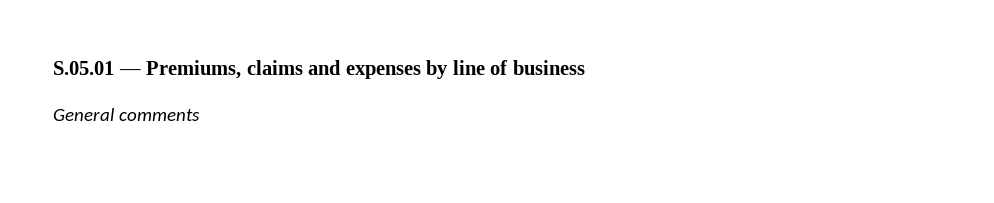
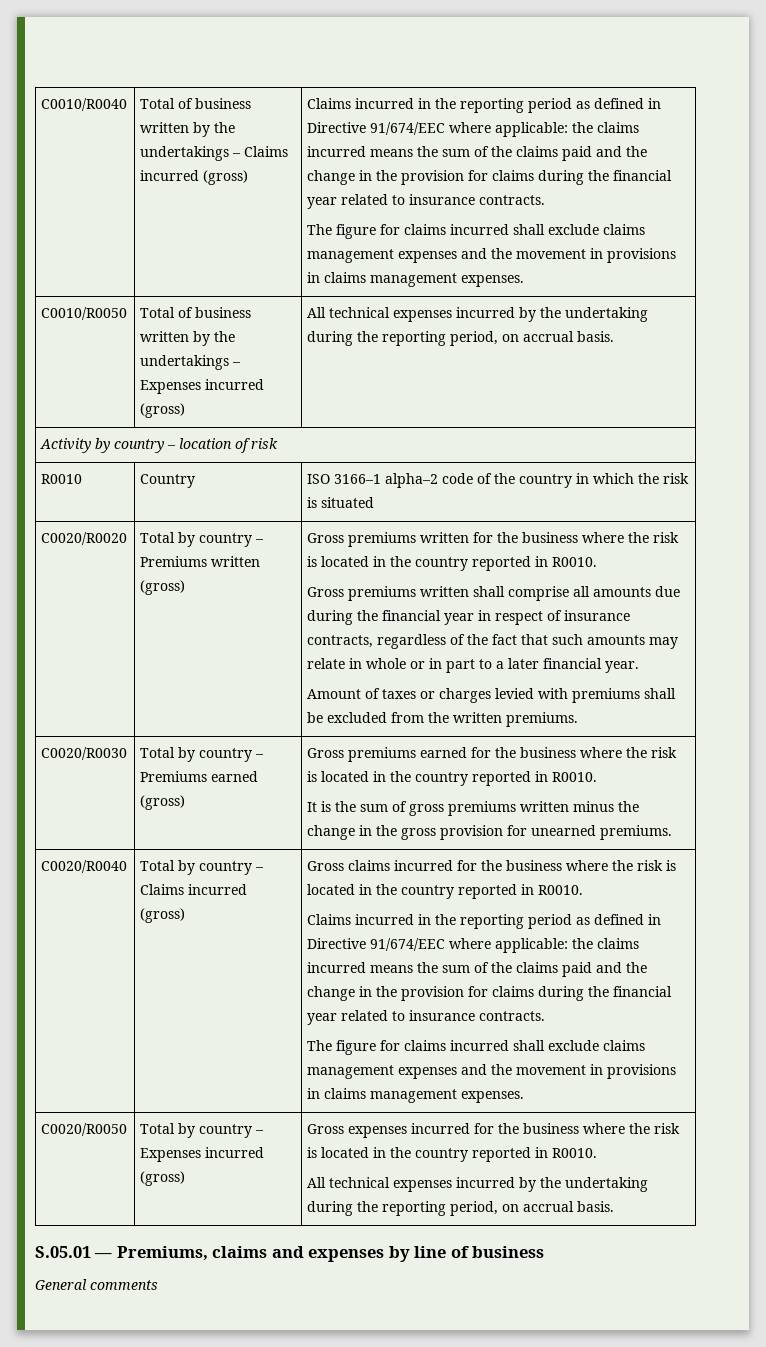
+ C0010/R0040 | Total of business written by the undertakings – Claims incurred (gross) | Claims incurred in the reporting period as defined in Directive 91/674/EEC where applicable: the claims incurred means the sum of the claims paid and the change in the provision for claims during the financial year related to insurance contracts.
+ The figure for claims incurred shall exclude claims management expenses and the movement in provisions in claims management expenses.
+ C0010/R0050 | Total of business written by the undertakings – Expenses incurred (gross) | All technical expenses incurred by the undertaking during the reporting period, on accrual basis.
+ Activity by country – location of risk
+ R0010 | Country | ISO 3166–1 alpha–2 code of the country in which the risk is situated
+ C0020/R0020 | Total by country – Premiums written (gross) | Gross premiums written for the business where the risk is located in the country reported in R0010.
+ Gross premiums written shall comprise all amounts due during the financial year in respect of insurance contracts, regardless of the fact that such amounts may relate in whole or in part to a later financial year.
+ Amount of taxes or charges levied with premiums shall be excluded from the written premiums.
+ C0020/R0030 | Total by country – Premiums earned (gross) | Gross premiums earned for the business where the risk is located in the country reported in R0010.
+ It is the sum of gross premiums written minus the change in the gross provision for unearned premiums.
+ C0020/R0040 | Total by country – Claims incurred (gross) | Gross claims incurred for the business where the risk is located in the country reported in R0010.
+ Claims incurred in the reporting period as defined in Directive 91/674/EEC where applicable: the claims incurred means the sum of the claims paid and the change in the provision for claims during the financial year related to insurance contracts.
+ The figure for claims incurred shall exclude claims management expenses and the movement in provisions in claims management expenses.
+ C0020/R0050 | Total by country – Expenses incurred (gross) | Gross expenses incurred for the business where the risk is located in the country reported in R0010.
+ All technical expenses incurred by the undertaking during the reporting period, on accrual basis.

